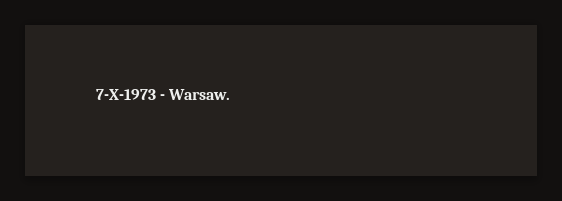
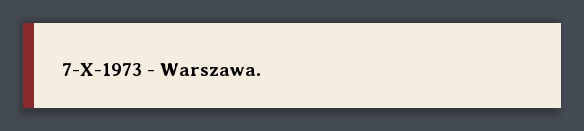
- 7-X-1973 - Warsaw.
+ 7-X-1973 - Warszawa.

